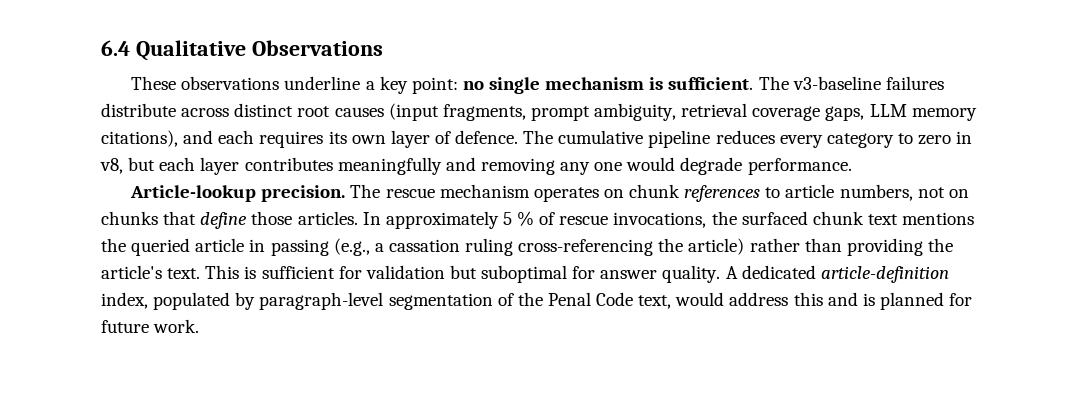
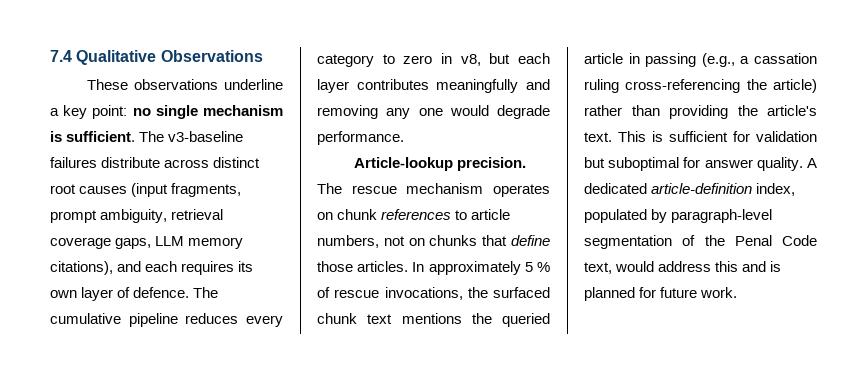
- 6.4 Qualitative Observations
+ 7.4 Qualitative Observations

